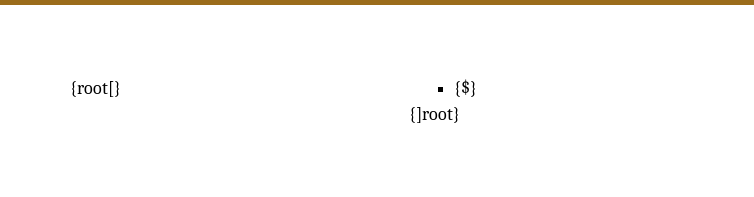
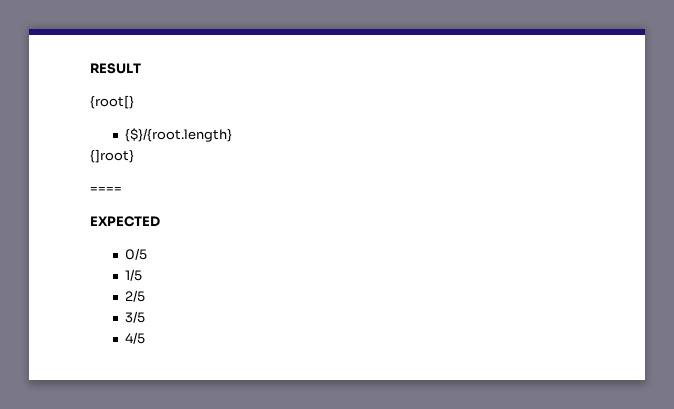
+ RESULT
- {$}
+ {$}/{root.length}
+ ====
+ EXPECTED
+ 0/5
+ 1/5
+ 2/5
+ 3/5
+ 4/5

